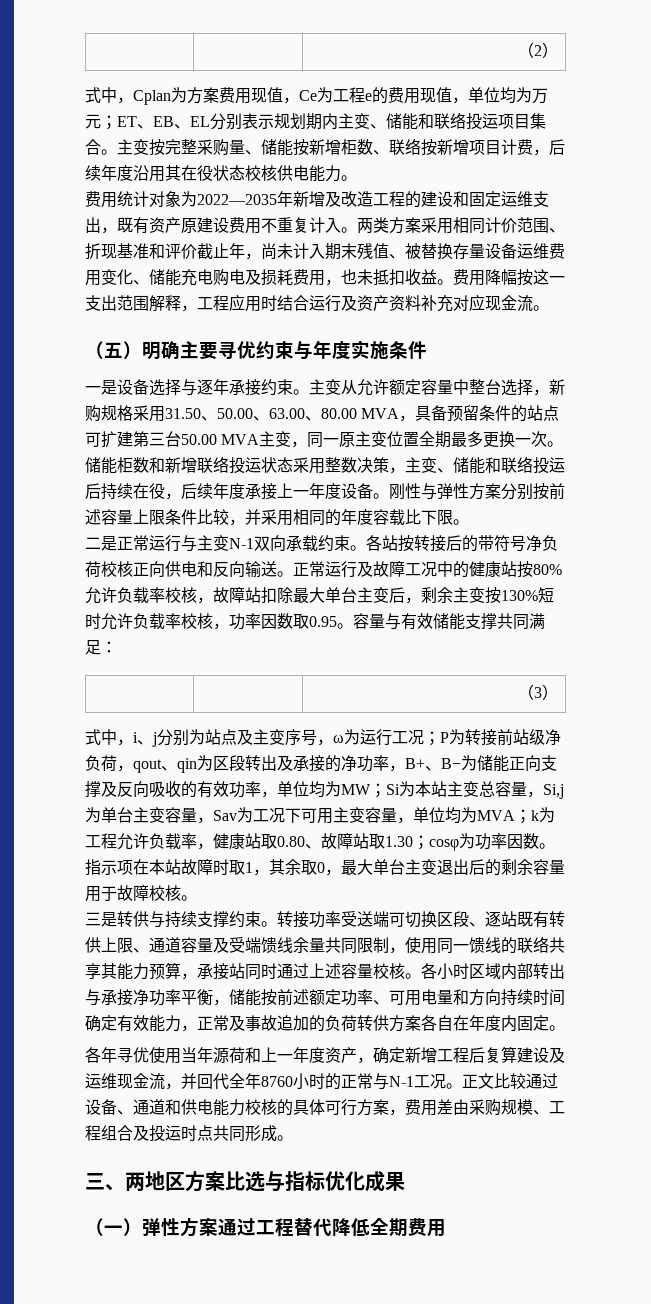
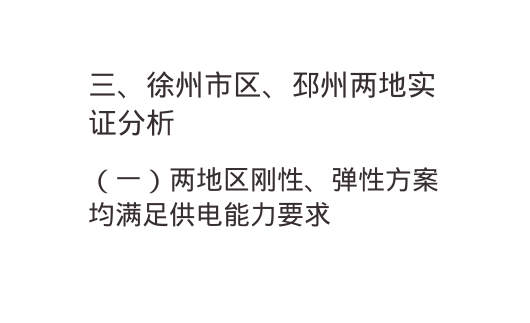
- | | （2）
- 式中，Cplan为方案费用现值，Ce为工程e的费用现值，单位均为万元；ET、EB、EL分别表示规划期内主变、储能和联络投运项目集合。主变按完整采购量、储能按新增柜数、联络按新增项目计费，后续年度沿用其在役状态校核供电能力。
- 费用统计对象为2022—2035年新增及改造工程的建设和固定运维支出，既有资产原建设费用不重复计入。两类方案采用相同计价范围、折现基准和评价截止年，尚未计入期末残值、被替换存量设备运维费用变化、储能充电购电及损耗费用，也未抵扣收益。费用降幅按这一支出范围解释，工程应用时结合运行及资产资料补充对应现金流。
- （五）明确主要寻优约束与年度实施条件
- 一是设备选择与逐年承接约束。主变从允许额定容量中整台选择，新购规格采用31.50、50.00、63.00、80.00 MVA，具备预留条件的站点可扩建第三台50.00 MVA主变，同一原主变位置全期最多更换一次。储能柜数和新增联络投运状态采用整数决策，主变、储能和联络投运后持续在役，后续年度承接上一年度设备。刚性与弹性方案分别按前述容量上限条件比较，并采用相同的年度容载比下限。
- 二是正常运行与主变N-1双向承载约束。各站按转接后的带符号净负荷校核正向供电和反向输送。正常运行及故障工况中的健康站按80%允许负载率校核，故障站扣除最大单台主变后，剩余主变按130%短时允许负载率校核，功率因数取0.95。容量与有效储能支撑共同满足：
- | | （3）
- 式中，i、j分别为站点及主变序号，ω为运行工况；P为转接前站级净负荷，qout、qin为区段转出及承接的净功率，B+、B−为储能正向支撑及反向吸收的有效功率，单位均为MW；Si为本站主变总容量，Si,j为单台主变容量，Sav为工况下可用主变容量，单位均为MVA；k为工程允许负载率，健康站取0.80、故障站取1.30；cosφ为功率因数。指示项在本站故障时取1，其余取0，最大单台主变退出后的剩余容量用于故障校核。
- 三是转供与持续支撑约束。转接功率受送端可切换区段、逐站既有转供上限、通道容量及受端馈线余量共同限制，使用同一馈线的联络共享其能力预算，承接站同时通过上述容量校核。各小时区域内部转出与承接净功率平衡，储能按前述额定功率、可用电量和方向持续时间确定有效能力，正常及事故追加的负荷转供方案各自在年度内固定。
- 各年寻优使用当年源荷和上一年度资产，确定新增工程后复算建设及运维现金流，并回代全年8760小时的正常与N-1工况。正文比较通过设备、通道和供电能力校核的具体可行方案，费用差由采购规模、工程组合及投运时点共同形成。
- 三、两地区方案比选与指标优化成果
- （一）弹性方案通过工程替代降低全期费用
+ 三、徐州市区、邳州两地实证分析
+ （一）两地区刚性、弹性方案均满足供电能力要求

